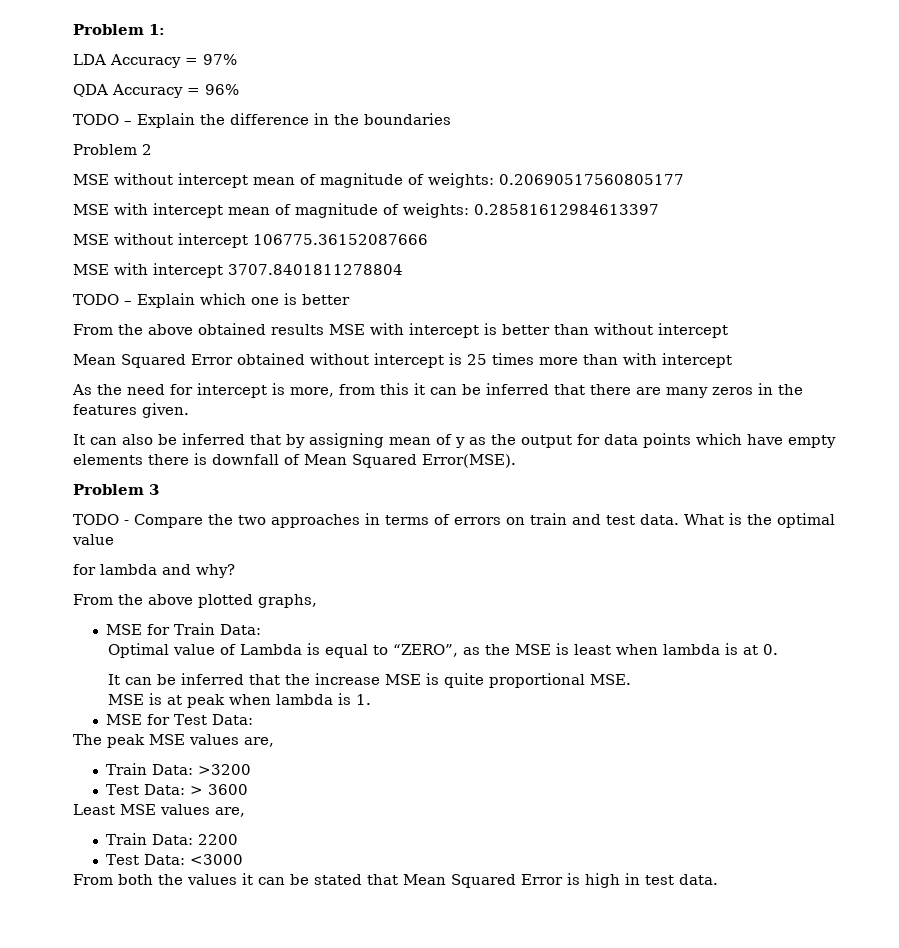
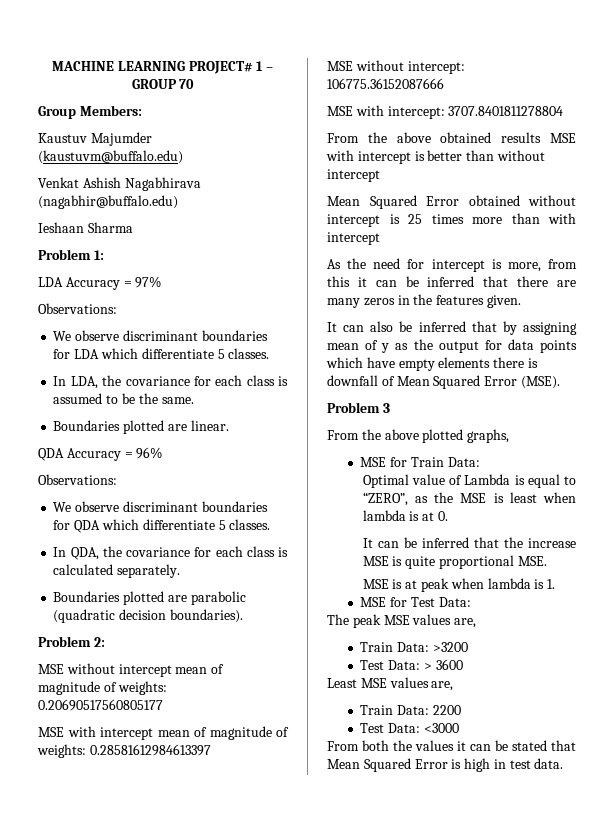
+ MACHINE LEARNING PROJECT# 1 – GROUP 70
+ Group Members:
+ Kaustuv Majumder (kaustuvm@buffalo.edu)
+ Venkat Ashish Nagabhirava (nagabhir@buffalo.edu)
+ Ieshaan Sharma
  LDA Accuracy = 97%
+ Observations:
+ We observe discriminant boundaries for LDA which differentiate 5 classes.
+ In LDA, the covariance for each class is assumed to be the same.
+ Boundaries plotted are linear.
  QDA Accuracy = 96%
- TODO – Explain the difference in the boundaries
- Problem 2
+ Observations:
+ We observe discriminant boundaries for QDA which differentiate 5 classes.
+ In QDA, the covariance for each class is calculated separately.
+ Boundaries plotted are parabolic (quadratic decision boundaries).
+ Problem 2:
- MSE without intercept 106775.36152087666
+ MSE without intercept: 106775.36152087666
- MSE with intercept 3707.8401811278804
+ MSE with intercept: 3707.8401811278804
- TODO – Explain which one is better
- It can also be inferred that by assigning mean of y as the output for data points which have empty elements there is downfall of Mean Squared Error(MSE).
+ It can also be inferred that by assigning mean of y as the output for data points which have empty elements there is downfall of Mean Squared Error (MSE).
- TODO - Compare the two approaches in terms of errors on train and test data. What is the optimal value
- for lambda and why?

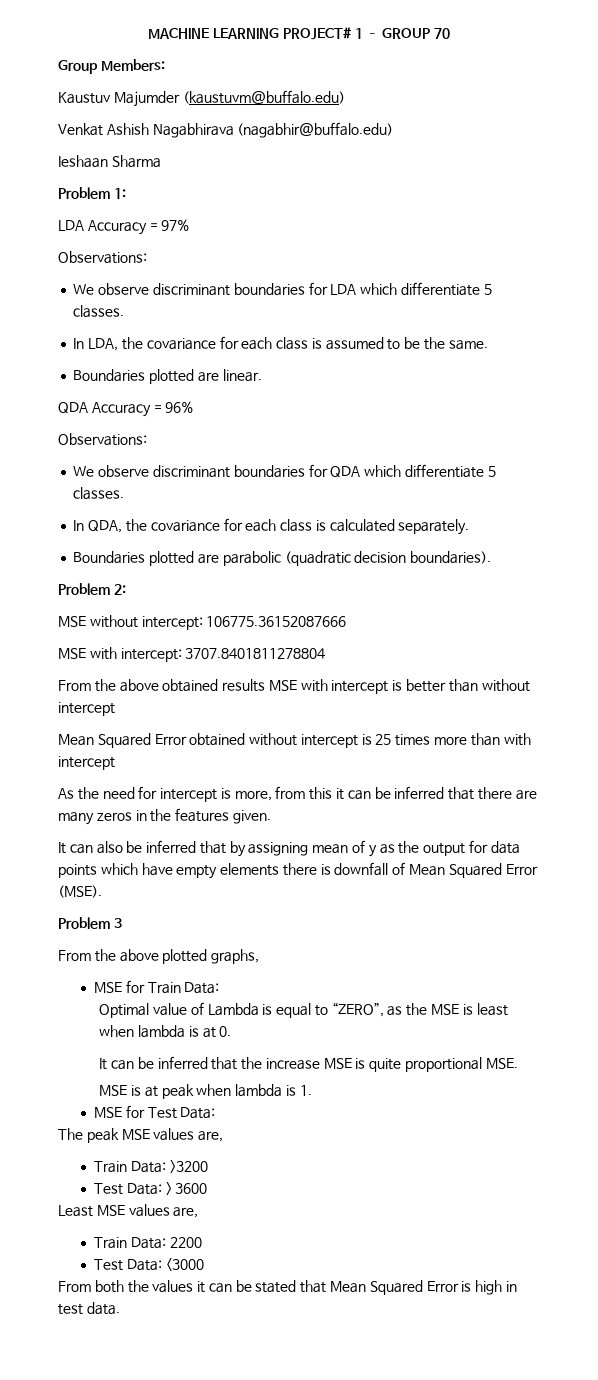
- MSE without intercept mean of magnitude of weights: 0.20690517560805177
- MSE with intercept mean of magnitude of weights: 0.28581612984613397

